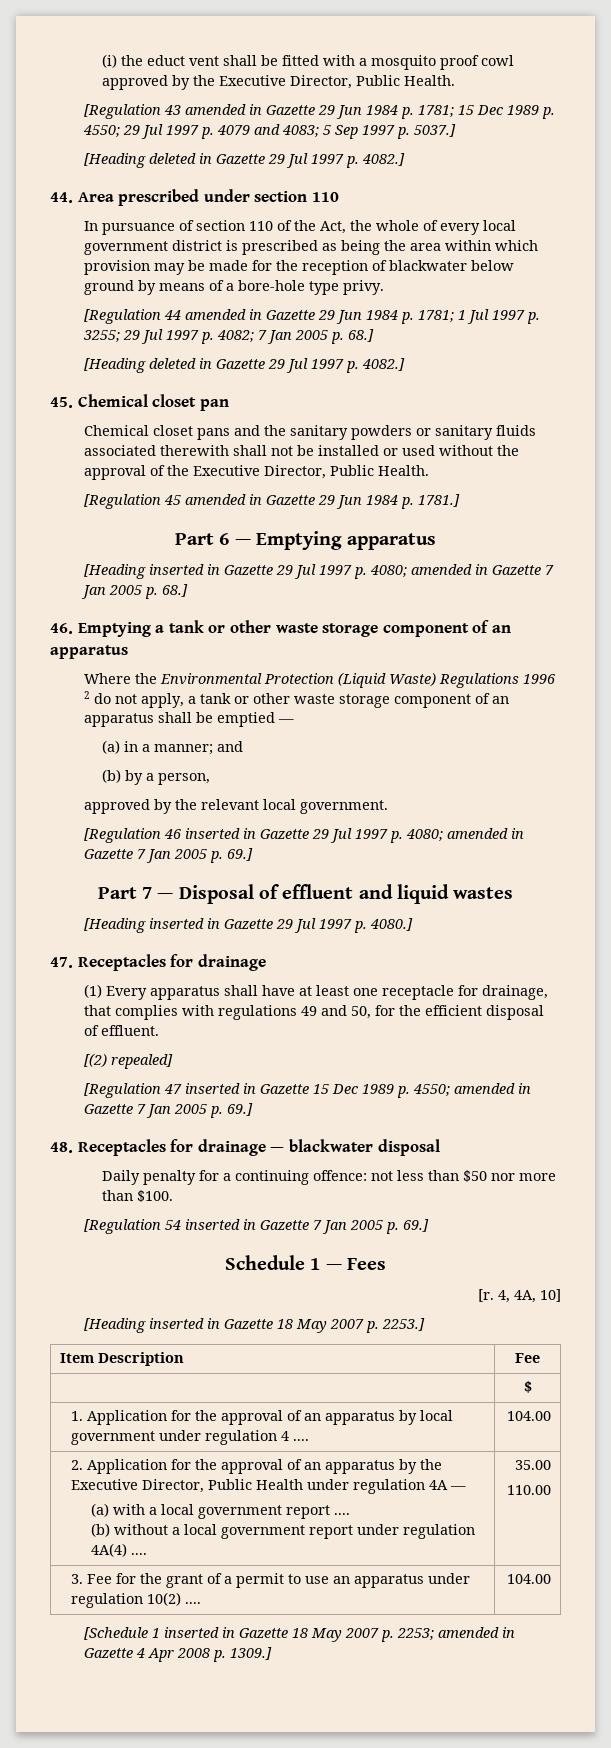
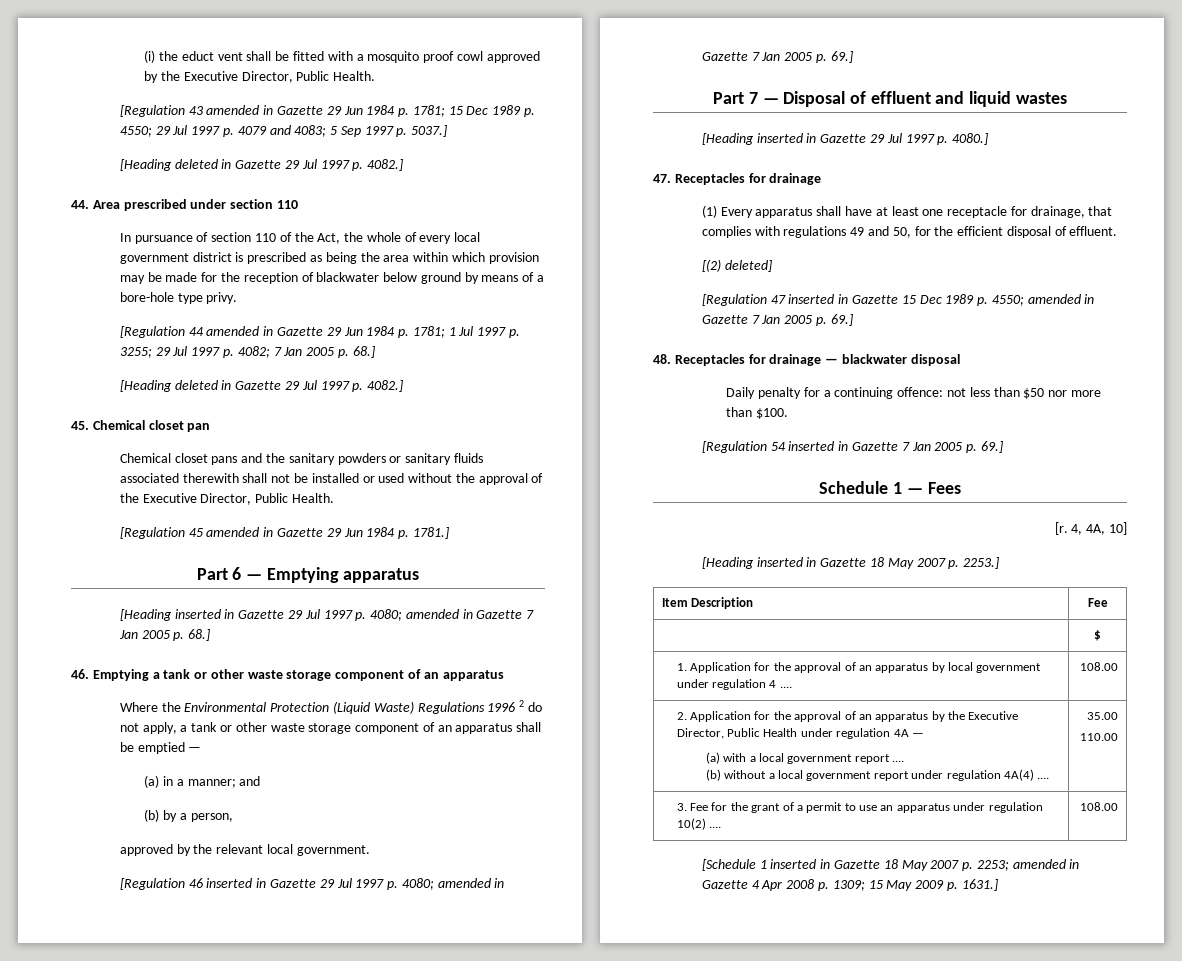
- [(2) repealed]
+ [(2) deleted]
- 1. Application for the approval of an apparatus by local government under regulation 4 .... | 104.00
+ 1. Application for the approval of an apparatus by local government under regulation 4 .... | 108.00
- 3. Fee for the grant of a permit to use an apparatus under regulation 10(2) .... | 104.00
+ 3. Fee for the grant of a permit to use an apparatus under regulation 10(2) .... | 108.00
- [Schedule 1 inserted in Gazette 18 May 2007 p. 2253; amended in Gazette 4 Apr 2008 p. 1309.]
+ [Schedule 1 inserted in Gazette 18 May 2007 p. 2253; amended in Gazette 4 Apr 2008 p. 1309; 15 May 2009 p. 1631.]

